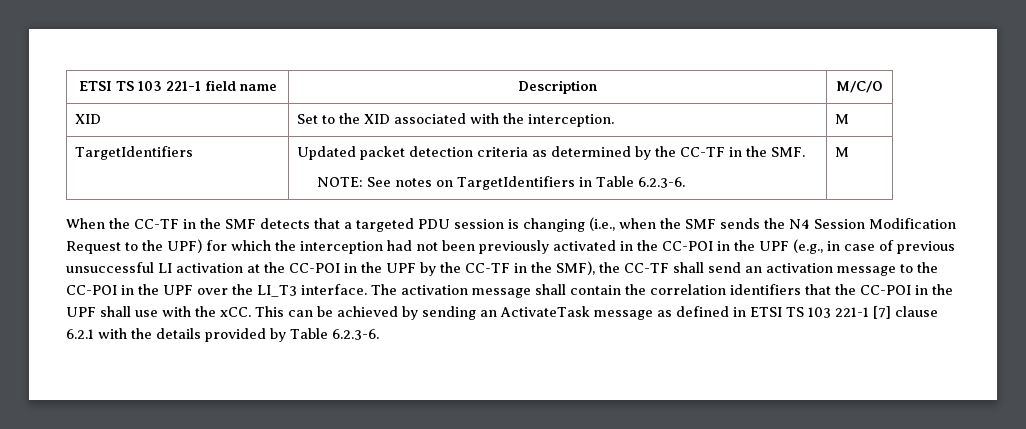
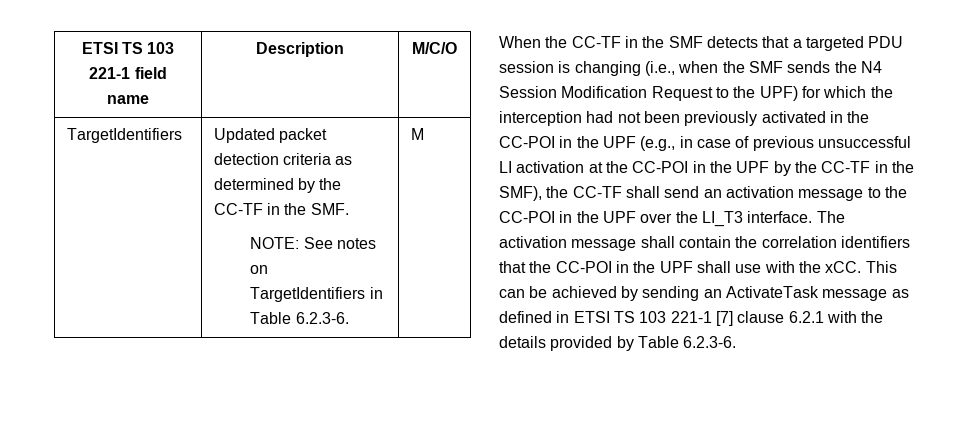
- XID | Set to the XID associated with the interception. | M

